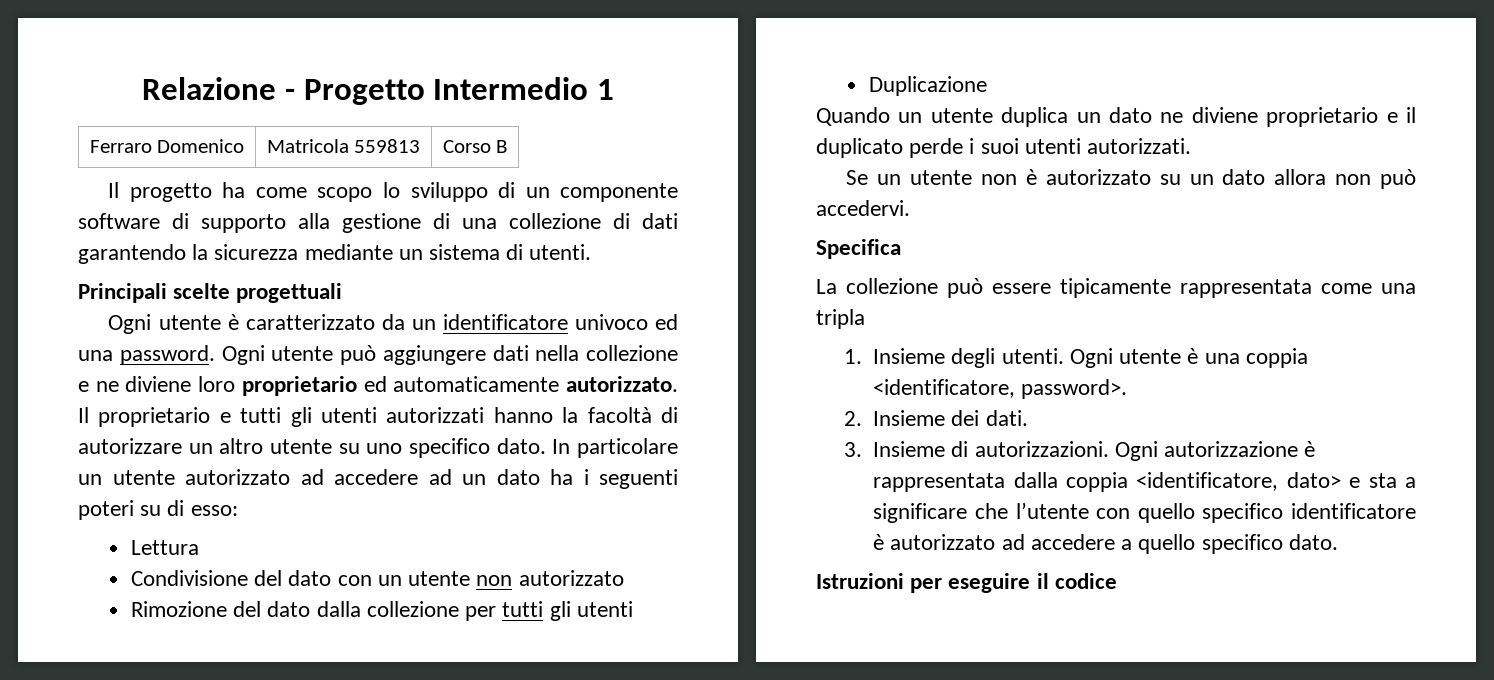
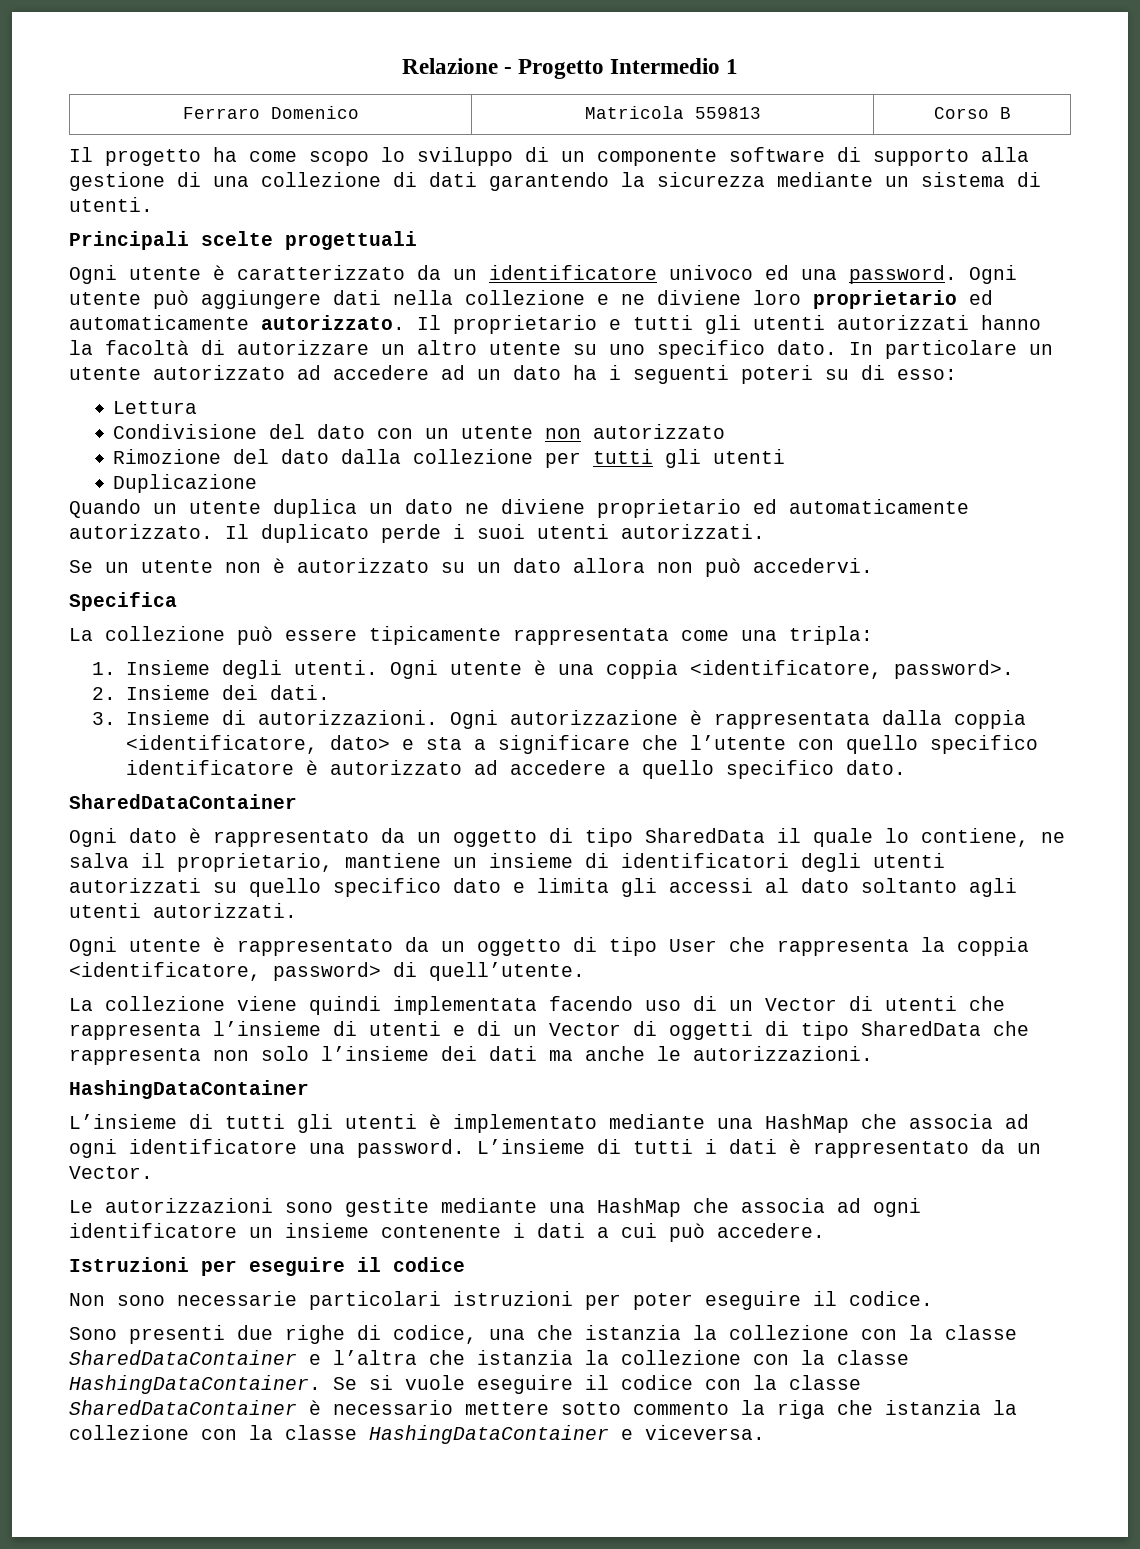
- Quando un utente duplica un dato ne diviene proprietario e il duplicato perde i suoi utenti autorizzati.
+ Quando un utente duplica un dato ne diviene proprietario ed automaticamente autorizzato. Il duplicato perde i suoi utenti autorizzati.
- La collezione può essere tipicamente rappresentata come una tripla
+ La collezione può essere tipicamente rappresentata come una tripla:
  Ogni autorizzazione è rappresentata dalla coppia <identificatore, dato> e sta a significare che l’utente con quello specifico identificatore è autorizzato ad accedere a quello specifico dato.
+ SharedDataContainer
+ Ogni dato è rappresentato da un oggetto di tipo SharedData il quale lo contiene, ne salva il proprietario, mantiene un insieme di identificatori degli utenti autorizzati su quello specifico dato e limita gli accessi al dato soltanto agli utenti autorizzati.
+ Ogni utente è rappresentato da un oggetto di tipo User che rappresenta la coppia <identificatore, password> di quell’utente.
+ La collezione viene quindi implementata facendo uso di un Vector di utenti che rappresenta l’insieme di utenti e di un Vector di oggetti di tipo SharedData che rappresenta non solo l’insieme dei dati ma anche le autorizzazioni.
+ HashingDataContainer
+ L’insieme di tutti gli utenti è implementato mediante una HashMap che associa ad ogni identificatore una password. L’insieme di tutti i dati è rappresentato da un Vector.
+ Le autorizzazioni sono gestite mediante una HashMap che associa ad ogni identificatore un insieme contenente i dati a cui può accedere.
+ Non sono necessarie particolari istruzioni per poter eseguire il codice.
+ Sono presenti due righe di codice, una che istanzia la collezione con la classe SharedDataContainer e l’altra che istanzia la collezione con la classe HashingDataContainer. Se si vuole eseguire il codice con la classe SharedDataContainer è necessario mettere sotto commento la riga che istanzia la collezione con la classe HashingDataContainer e viceversa.

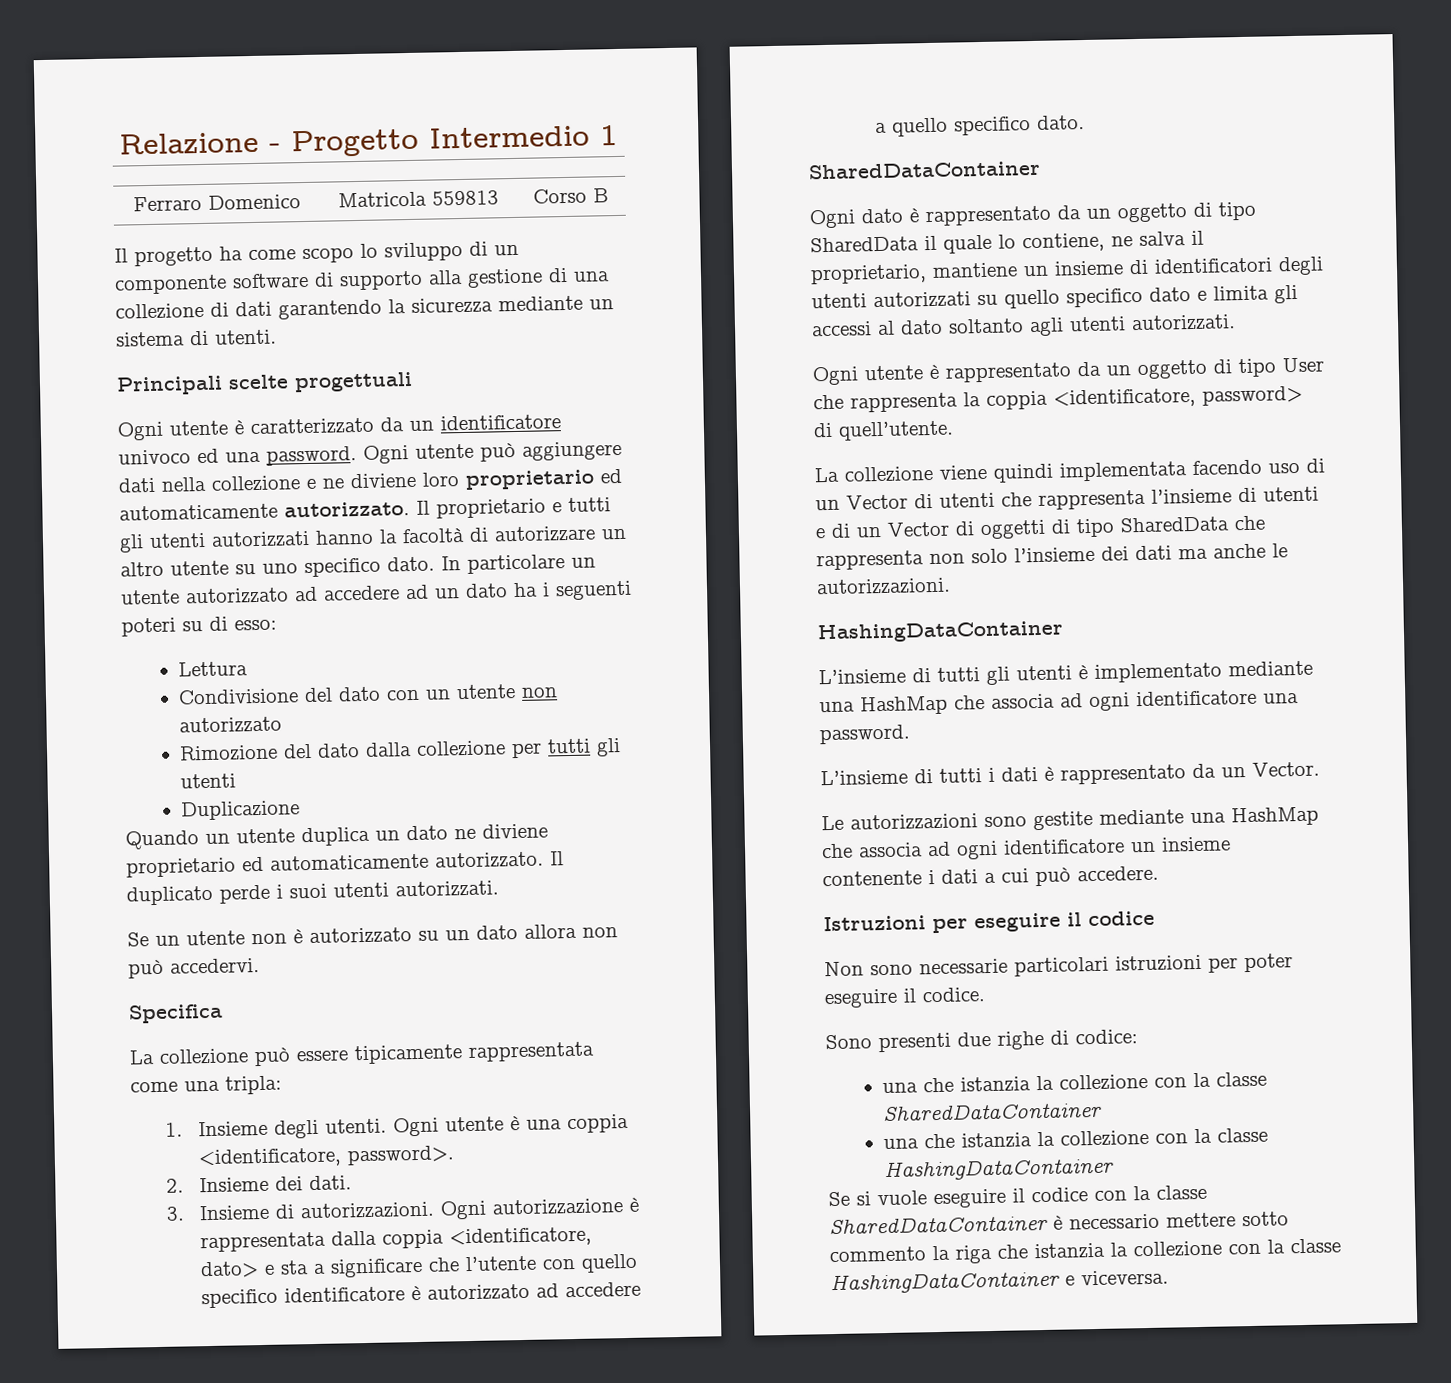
- L’insieme di tutti gli utenti è implementato mediante una HashMap che associa ad ogni identificatore una password. L’insieme di tutti i dati è rappresentato da un Vector.
+ L’insieme di tutti gli utenti è implementato mediante una HashMap che associa ad ogni identificatore una password.
+ L’insieme di tutti i dati è rappresentato da un Vector.
- Sono presenti due righe di codice, una che istanzia la collezione con la classe SharedDataContainer e l’altra che istanzia la collezione con la classe HashingDataContainer. Se si vuole eseguire il codice con la classe SharedDataContainer è necessario mettere sotto commento la riga che istanzia la collezione con la classe HashingDataContainer e viceversa.
+ Sono presenti due righe di codice:
+ una che istanzia la collezione con la classe SharedDataContainer
+ una che istanzia la collezione con la classe HashingDataContainer
+ Se si vuole eseguire il codice con la classe SharedDataContainer è necessario mettere sotto commento la riga che istanzia la collezione con la classe HashingDataContainer e viceversa.

